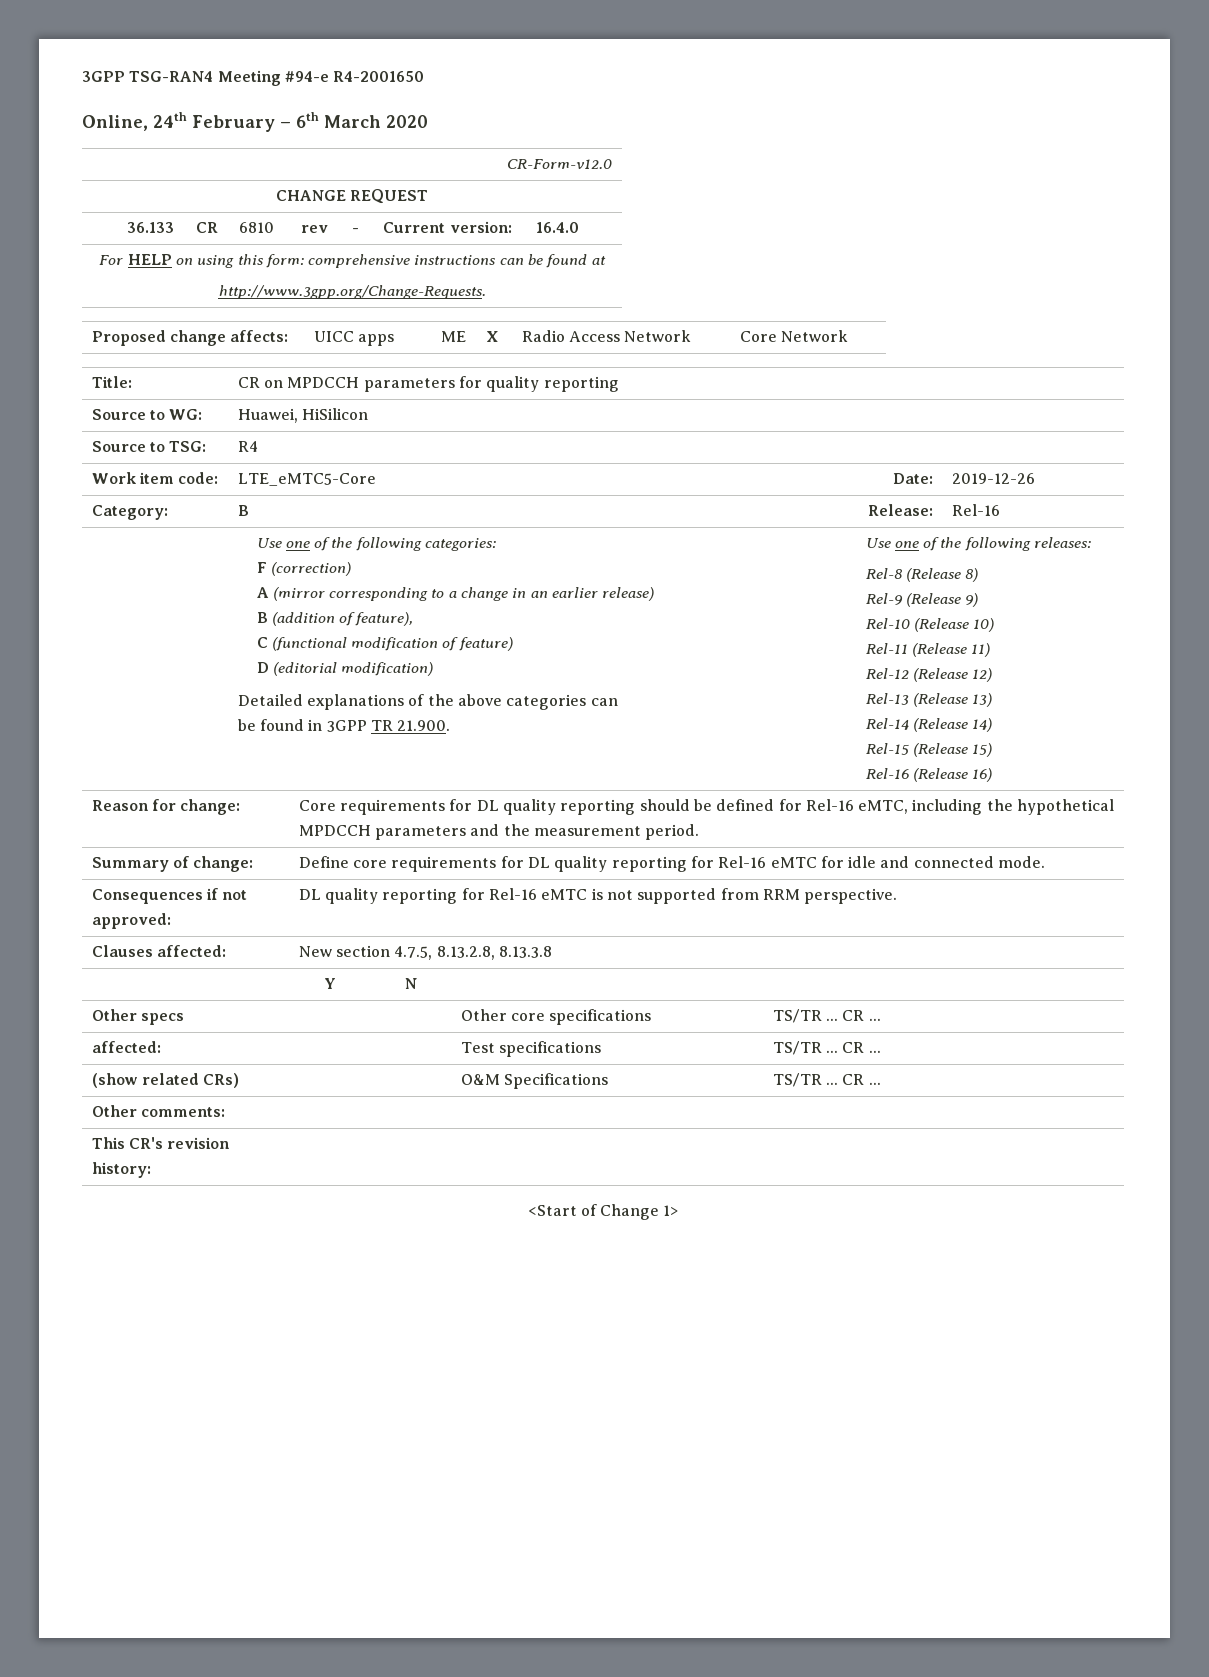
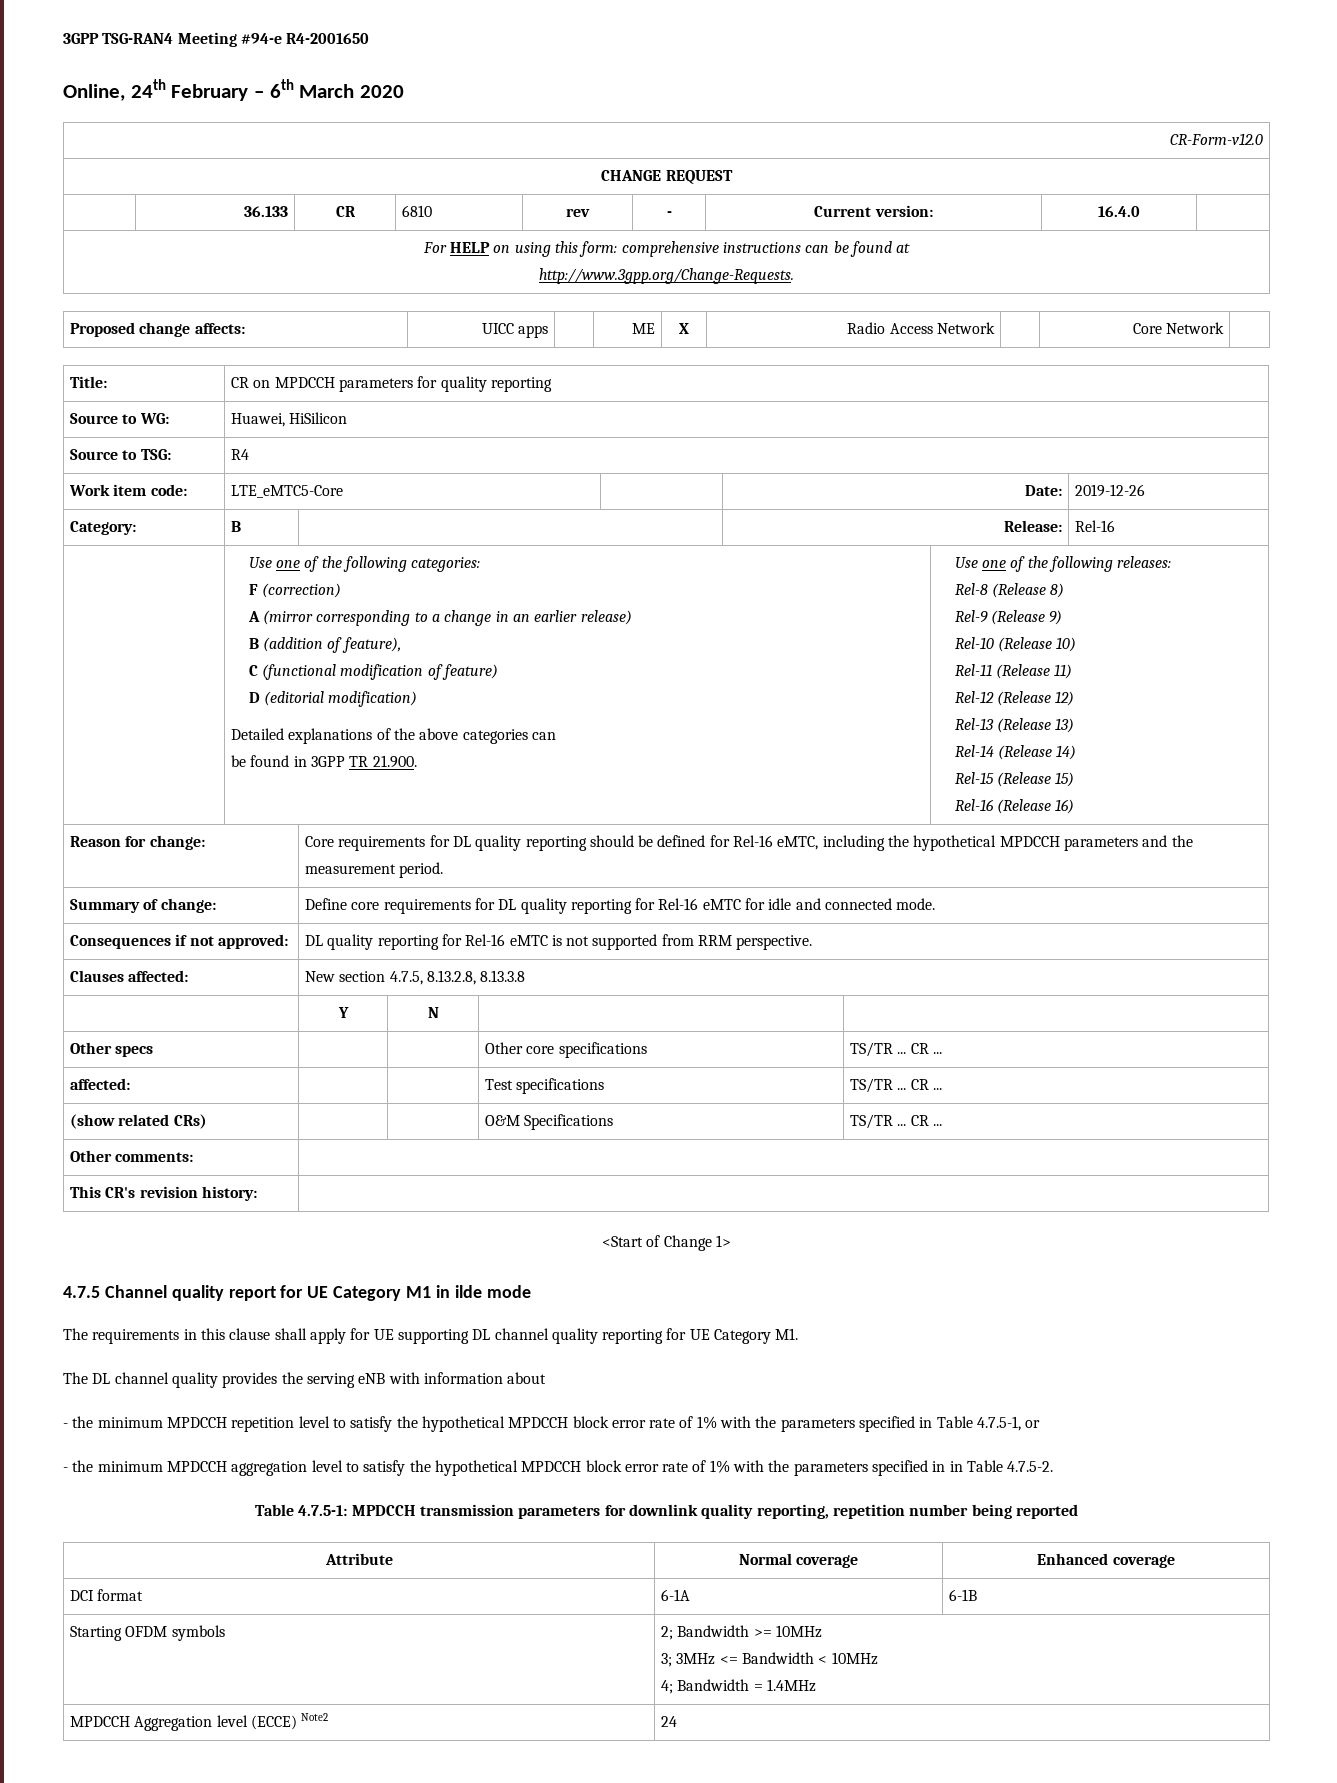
+ 4.7.5 Channel quality report for UE Category M1 in ilde mode
+ The requirements in this clause shall apply for UE supporting DL channel quality reporting for UE Category M1.
+ The DL channel quality provides the serving eNB with information about
+ - the minimum MPDCCH repetition level to satisfy the hypothetical MPDCCH block error rate of 1% with the parameters specified in Table 4.7.5-1, or
+ - the minimum MPDCCH aggregation level to satisfy the hypothetical MPDCCH block error rate of 1% with the parameters specified in in Table 4.7.5-2.
+ Table 4.7.5-1: MPDCCH transmission parameters for downlink quality reporting, repetition number being reported
+ Attribute | Normal coverage | Enhanced coverage
+ DCI format | 6-1A | 6-1B
+ Starting OFDM symbols | 2; Bandwidth >= 10MHz
+ 3; 3MHz <= Bandwidth < 10MHz
+ 4; Bandwidth = 1.4MHz
+ MPDCCH Aggregation level (ECCE) Note2 | 24

